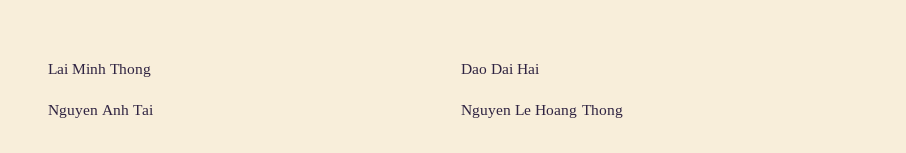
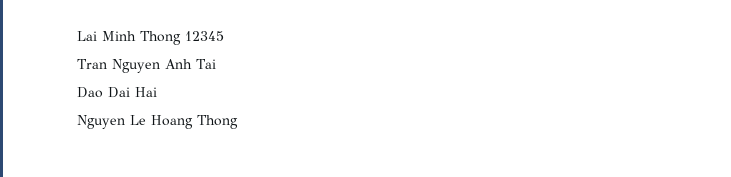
- Lai Minh Thong
- Nguyen Anh Tai
+ Lai Minh Thong 12345
+ Tran Nguyen Anh Tai

